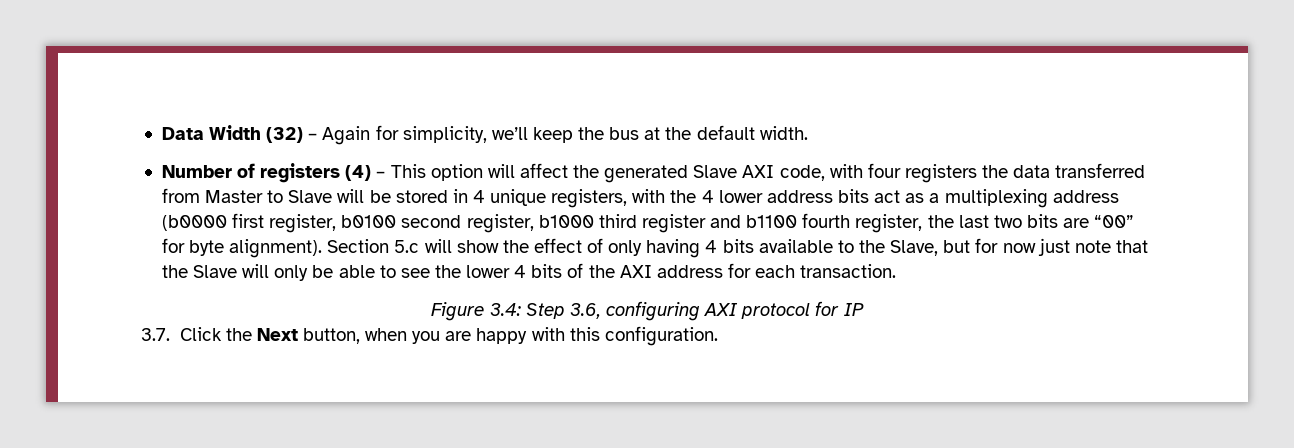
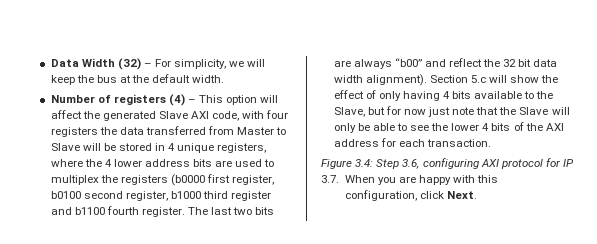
- Data Width (32) – Again for simplicity, we’ll keep the bus at the default width.
+ Data Width (32) – For simplicity, we will keep the bus at the default width.
- Number of registers (4) – This option will affect the generated Slave AXI code, with four registers the data transferred from Master to Slave will be stored in 4 unique registers, with the 4 lower address bits act as a multiplexing address (b0000 first register, b0100 second register, b1000 third register and b1100 fourth register, the last two bits are “00” for byte alignment).
+ Number of registers (4) – This option will affect the generated Slave AXI code, with four registers the data transferred from Master to Slave will be stored in 4 unique registers, where the 4 lower address bits are used to multiplex the registers (b0000 first register, b0100 second register, b1000 third register and b1100 fourth register. The last two bits are always “b00” and reflect the 32 bit data width alignment).
- 3.7. Click the Next button, when you are happy with this configuration.
+ 3.7. When you are happy with this configuration, click Next.

